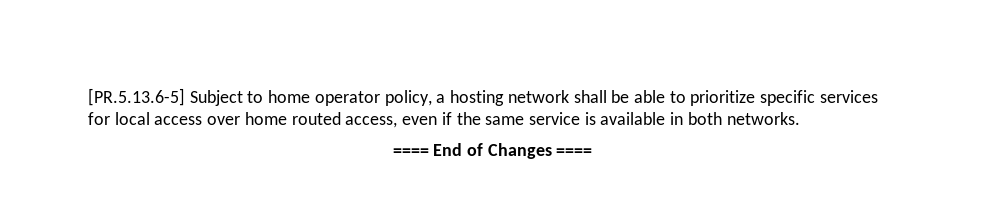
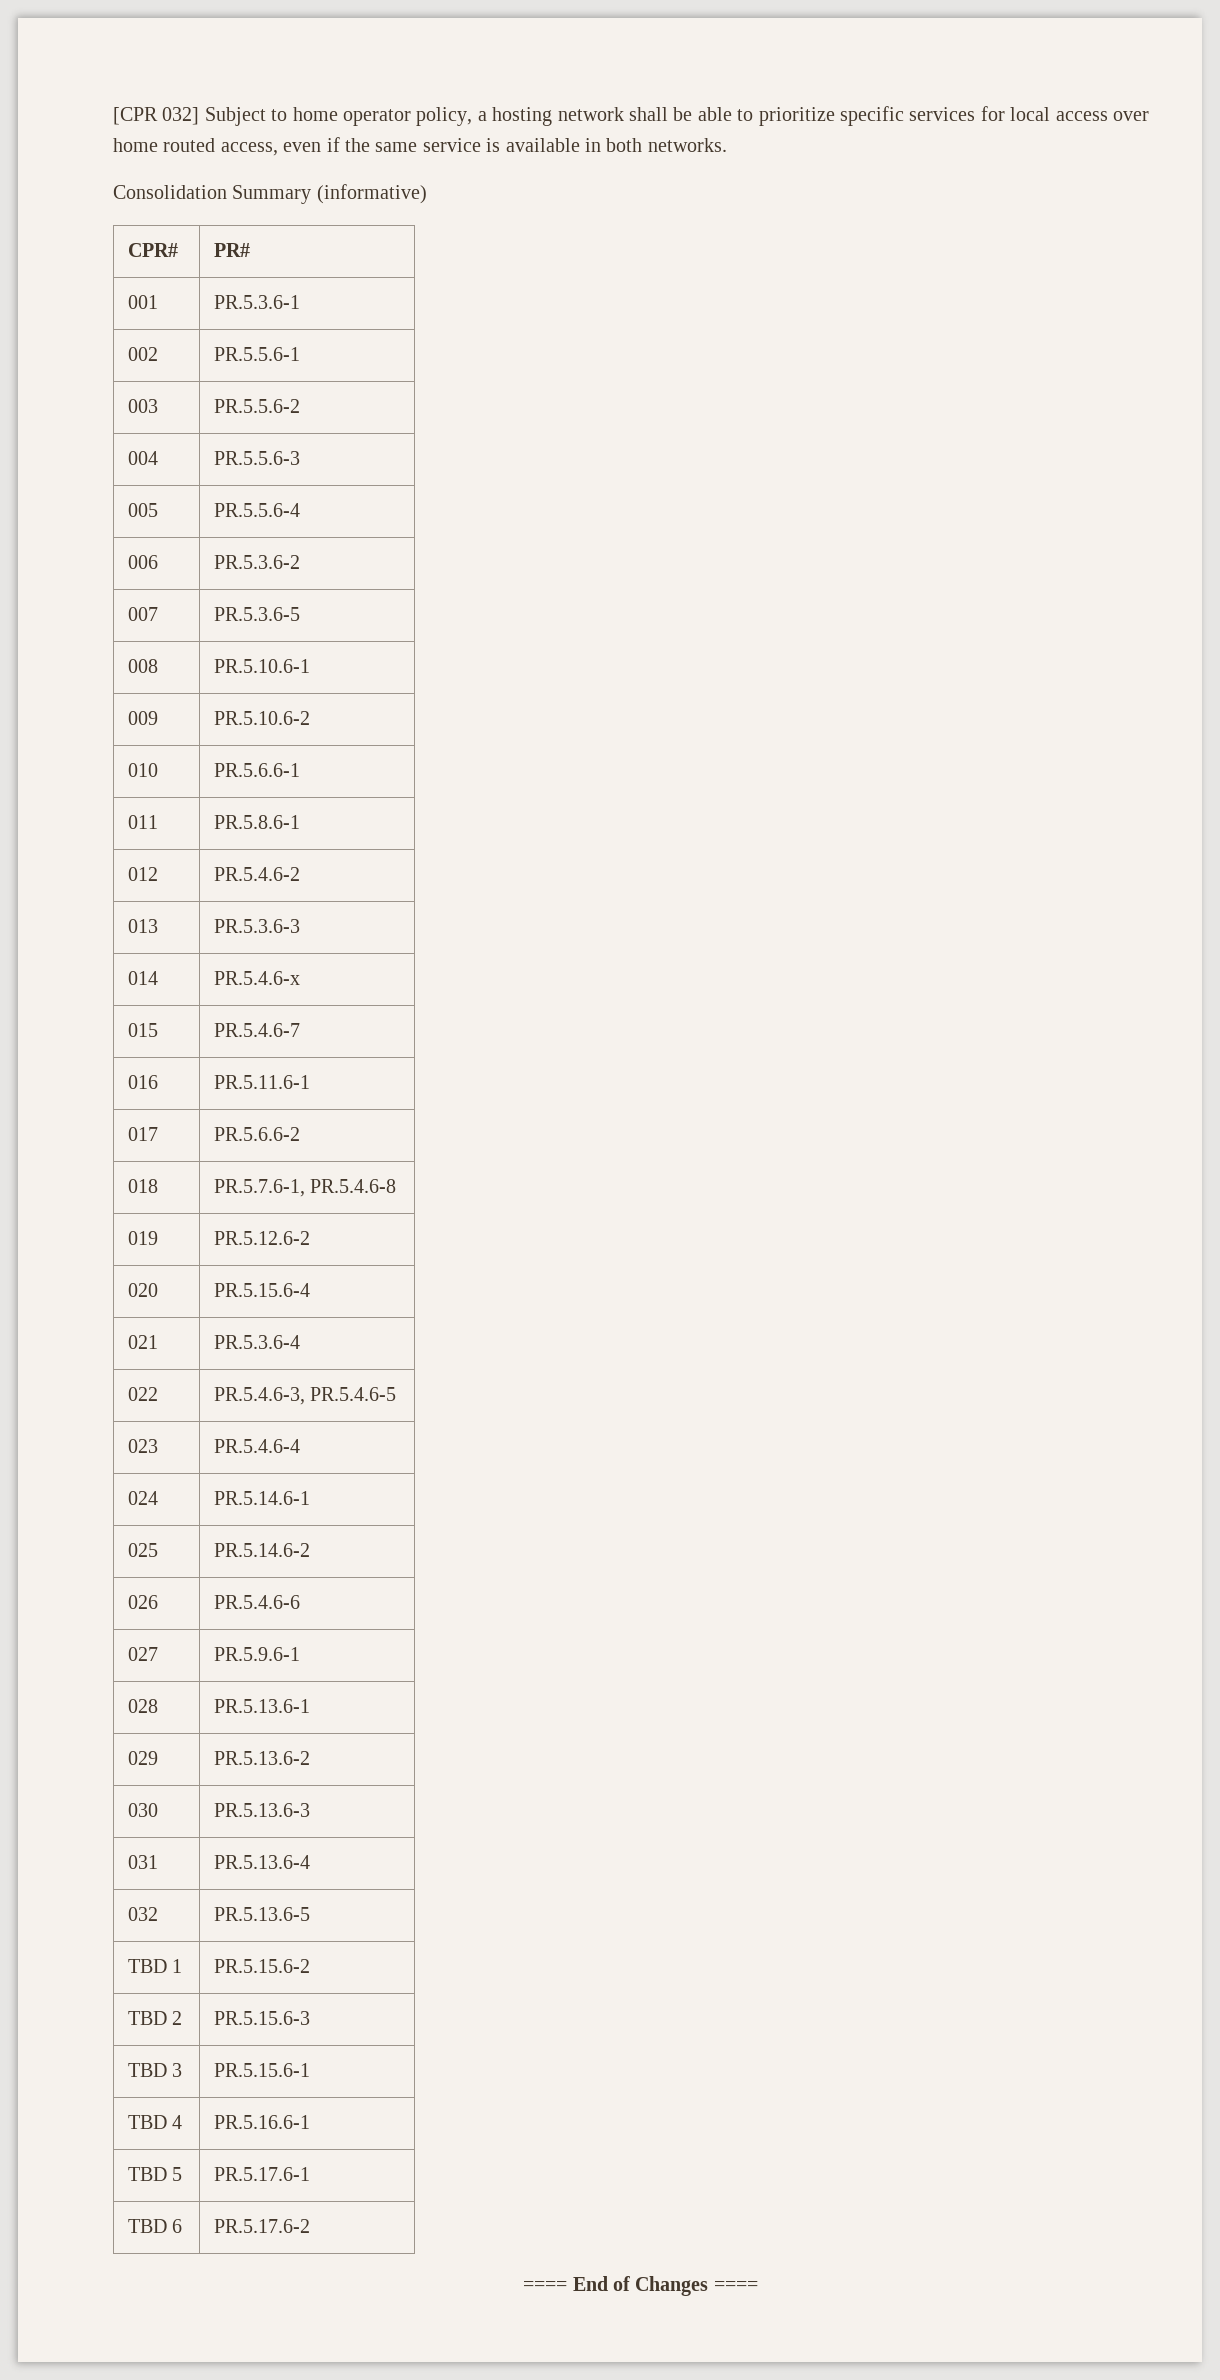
- [PR.5.13.6-5] Subject to home operator policy, a hosting network shall be able to prioritize specific services for local access over home routed access, even if the same service is available in both networks.
+ [CPR 032] Subject to home operator policy, a hosting network shall be able to prioritize specific services for local access over home routed access, even if the same service is available in both networks.
+ Consolidation Summary (informative)
+ CPR# | PR#
+ 001 | PR.5.3.6-1
+ 002 | PR.5.5.6-1
+ 003 | PR.5.5.6-2
+ 004 | PR.5.5.6-3
+ 005 | PR.5.5.6-4
+ 006 | PR.5.3.6-2
+ 007 | PR.5.3.6-5
+ 008 | PR.5.10.6-1
+ 009 | PR.5.10.6-2
+ 010 | PR.5.6.6-1
+ 011 | PR.5.8.6-1
+ 012 | PR.5.4.6-2
+ 013 | PR.5.3.6-3
+ 014 | PR.5.4.6-x
+ 015 | PR.5.4.6-7
+ 016 | PR.5.11.6-1
+ 017 | PR.5.6.6-2
+ 018 | PR.5.7.6-1, PR.5.4.6-8
+ 019 | PR.5.12.6-2
+ 020 | PR.5.15.6-4
+ 021 | PR.5.3.6-4
+ 022 | PR.5.4.6-3, PR.5.4.6-5
+ 023 | PR.5.4.6-4
+ 024 | PR.5.14.6-1
+ 025 | PR.5.14.6-2
+ 026 | PR.5.4.6-6
+ 027 | PR.5.9.6-1
+ 028 | PR.5.13.6-1
+ 029 | PR.5.13.6-2
+ 030 | PR.5.13.6-3
+ 031 | PR.5.13.6-4
+ 032 | PR.5.13.6-5
+ TBD 1 | PR.5.15.6-2
+ TBD 2 | PR.5.15.6-3
+ TBD 3 | PR.5.15.6-1
+ TBD 4 | PR.5.16.6-1
+ TBD 5 | PR.5.17.6-1
+ TBD 6 | PR.5.17.6-2

